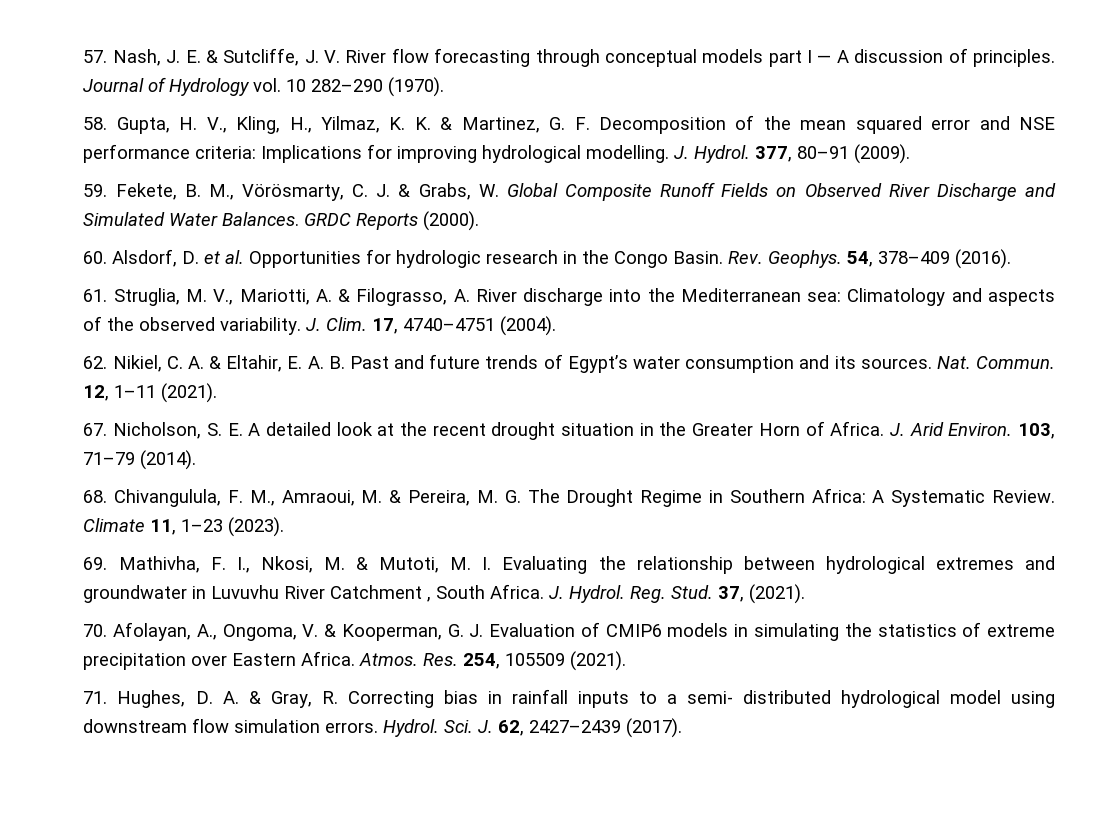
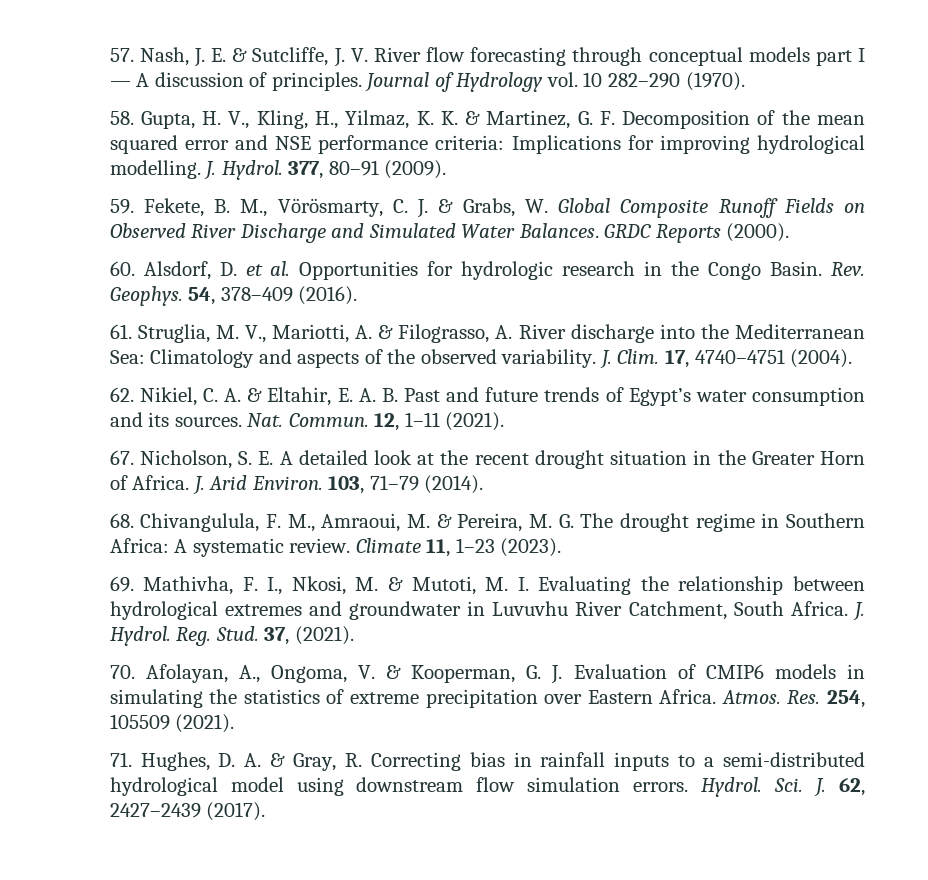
- 61. Struglia, M. V., Mariotti, A. & Filograsso, A. River discharge into the Mediterranean sea: Climatology and aspects of the observed variability.
+ 61. Struglia, M. V., Mariotti, A. & Filograsso, A. River discharge into the Mediterranean Sea: Climatology and aspects of the observed variability.
- 68. Chivangulula, F. M., Amraoui, M. & Pereira, M. G. The Drought Regime in Southern Africa: A Systematic Review.
+ 68. Chivangulula, F. M., Amraoui, M. & Pereira, M. G. The drought regime in Southern Africa: A systematic review.
- 69. Mathivha, F. I., Nkosi, M. & Mutoti, M. I. Evaluating the relationship between hydrological extremes and groundwater in Luvuvhu River Catchment , South Africa.
+ 69. Mathivha, F. I., Nkosi, M. & Mutoti, M. I. Evaluating the relationship between hydrological extremes and groundwater in Luvuvhu River Catchment, South Africa.
- 71. Hughes, D. A. & Gray, R. Correcting bias in rainfall inputs to a semi- distributed hydrological model using downstream flow simulation errors.
+ 71. Hughes, D. A. & Gray, R. Correcting bias in rainfall inputs to a semi-distributed hydrological model using downstream flow simulation errors.

